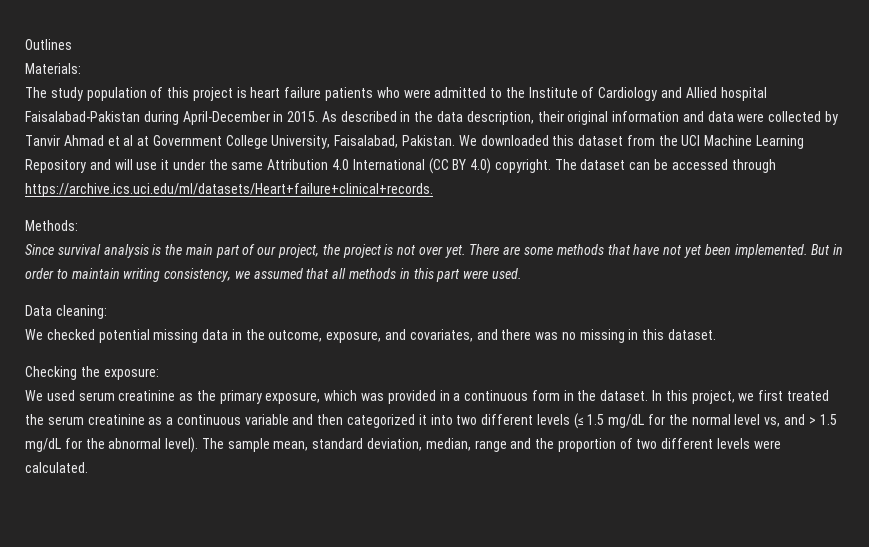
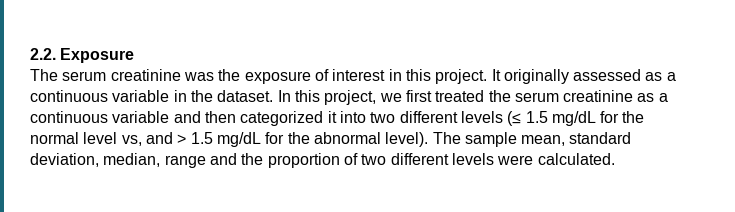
- Outlines
- Materials:
- The study population of this project is heart failure patients who were admitted to the Institute of Cardiology and Allied hospital Faisalabad-Pakistan during April-December in 2015. As described in the data description, their original information and data were collected by Tanvir Ahmad et al at Government College University, Faisalabad, Pakistan. We downloaded this dataset from the UCI Machine Learning Repository and will use it under the same Attribution 4.0 International (CC BY 4.0) copyright. The dataset can be accessed through https://archive.ics.uci.edu/ml/datasets/Heart+failure+clinical+records.
- Methods:
- Since survival analysis is the main part of our project, the project is not over yet. There are some methods that have not yet been implemented. But in order to maintain writing consistency, we assumed that all methods in this part were used.
- Data cleaning:
- We checked potential missing data in the outcome, exposure, and covariates, and there was no missing in this dataset.
- Checking the exposure:
- We used serum creatinine as the primary exposure, which was provided in a continuous form in the dataset.
+ 2.2. Exposure
+ The serum creatinine was the exposure of interest in this project. It originally assessed as a continuous variable in the dataset.

